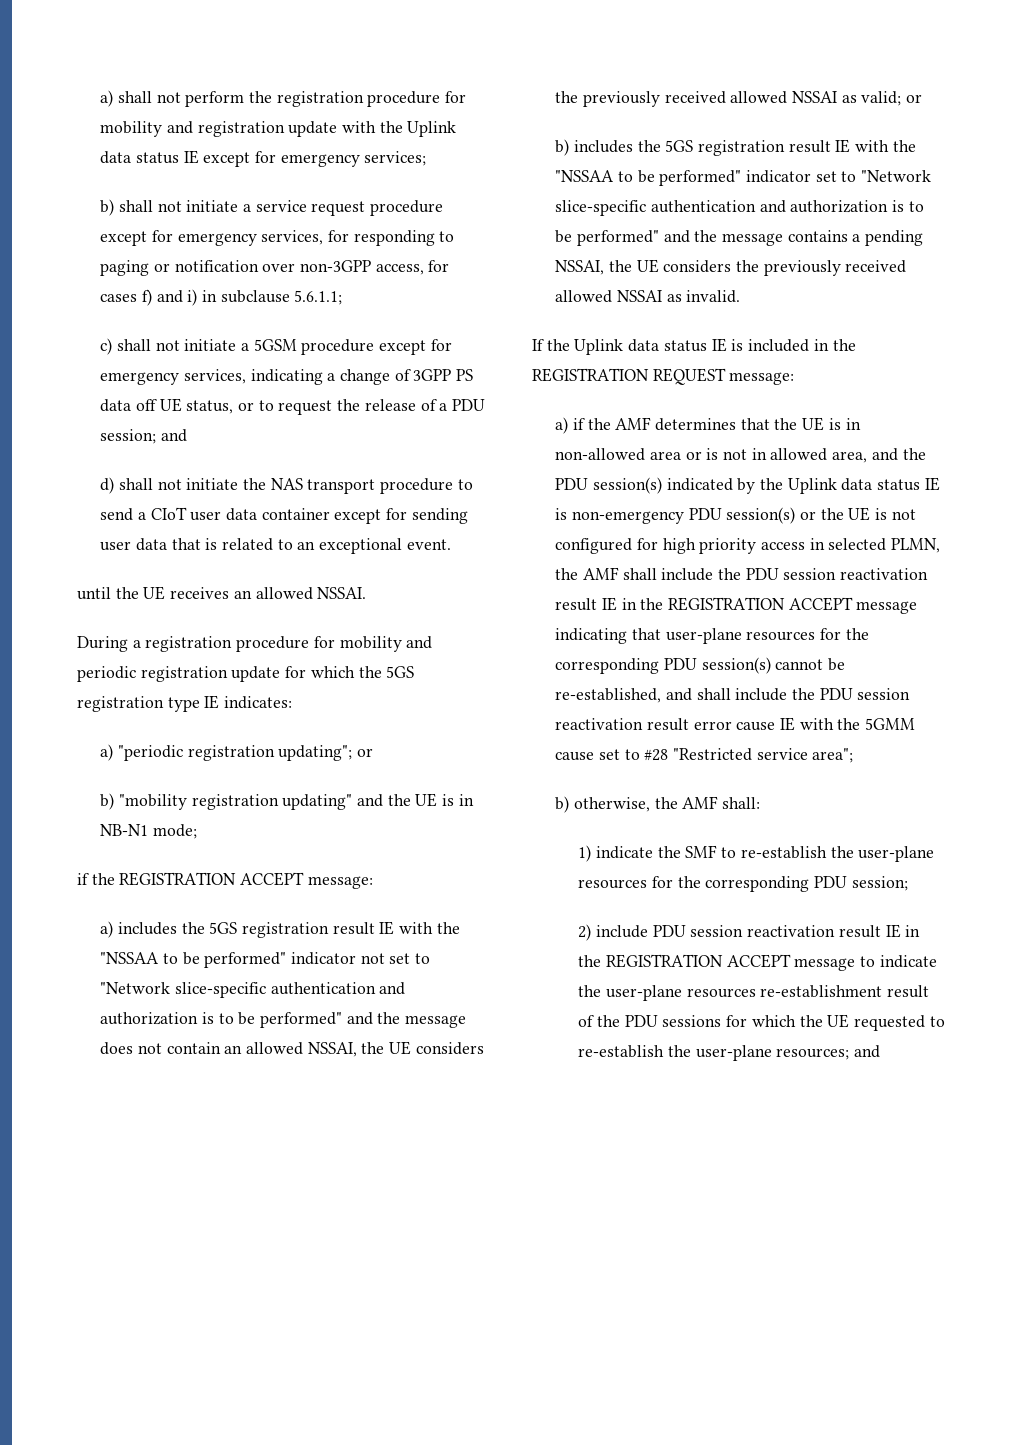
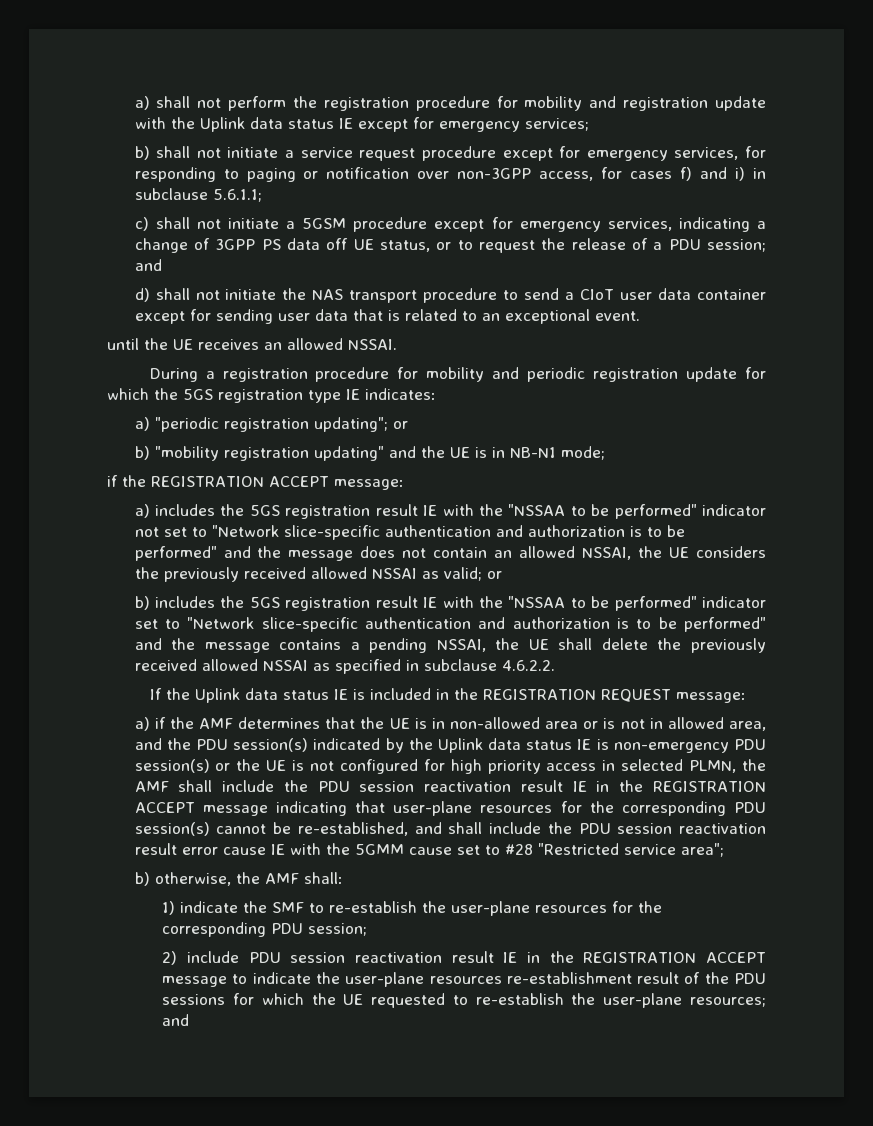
- b) includes the 5GS registration result IE with the "NSSAA to be performed" indicator set to "Network slice-specific authentication and authorization is to be performed" and the message contains a pending NSSAI, the UE considers the previously received allowed NSSAI as invalid.
+ b) includes the 5GS registration result IE with the "NSSAA to be performed" indicator set to "Network slice-specific authentication and authorization is to be performed" and the message contains a pending NSSAI, the UE shall delete the previously received allowed NSSAI as specified in subclause 4.6.2.2.

